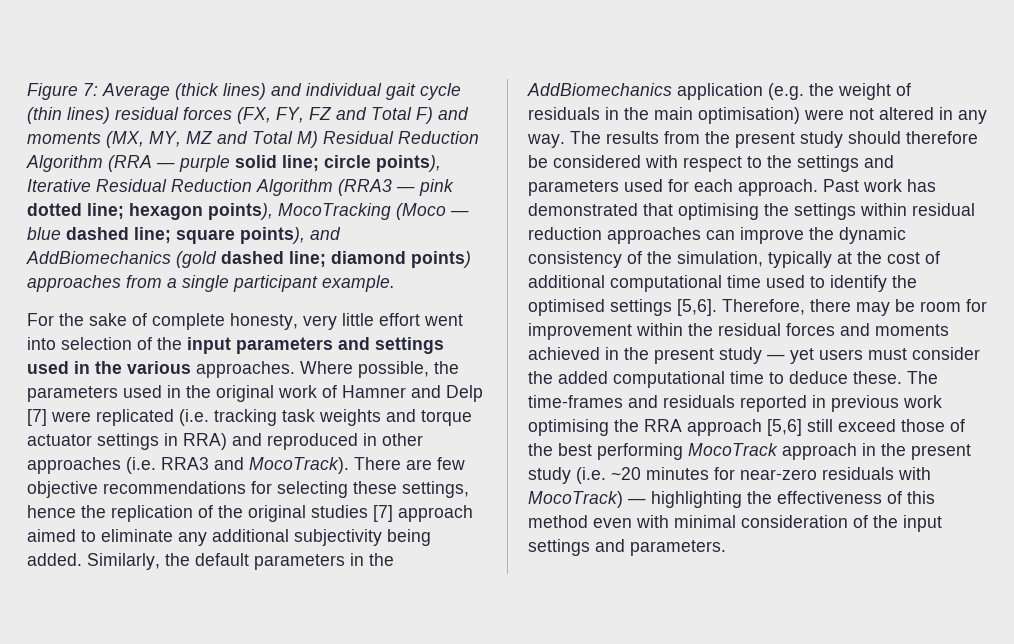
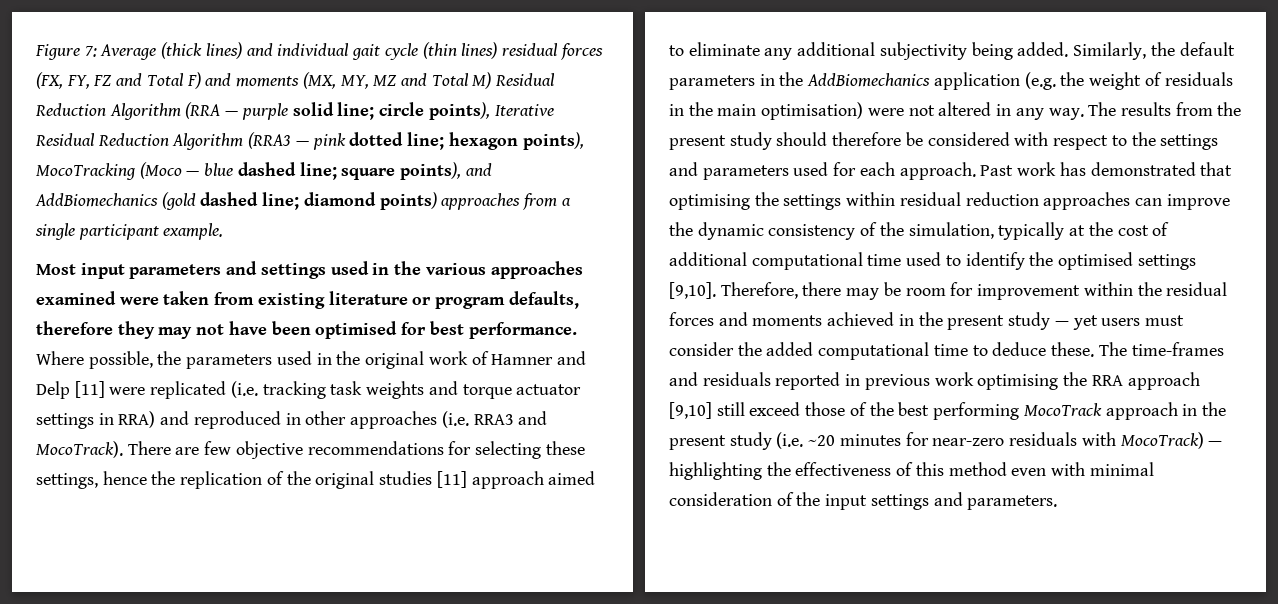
- For the sake of complete honesty, very little effort went into selection of the input parameters and settings used in the various approaches.
+ Most input parameters and settings used in the various approaches examined were taken from existing literature or program defaults, therefore they may not have been optimised for best performance.
- Where possible, the parameters used in the original work of Hamner and Delp [7] were replicated (i.e. tracking task weights and torque actuator settings in RRA) and reproduced in other approaches (i.e. RRA3 and MocoTrack).
+ Where possible, the parameters used in the original work of Hamner and Delp [11] were replicated (i.e. tracking task weights and torque actuator settings in RRA) and reproduced in other approaches (i.e. RRA3 and MocoTrack).
- There are few objective recommendations for selecting these settings, hence the replication of the original studies [7] approach aimed to eliminate any additional subjectivity being added.
+ There are few objective recommendations for selecting these settings, hence the replication of the original studies [11] approach aimed to eliminate any additional subjectivity being added.
- Past work has demonstrated that optimising the settings within residual reduction approaches can improve the dynamic consistency of the simulation, typically at the cost of additional computational time used to identify the optimised settings [5,6].
+ Past work has demonstrated that optimising the settings within residual reduction approaches can improve the dynamic consistency of the simulation, typically at the cost of additional computational time used to identify the optimised settings [9,10].
- The time-frames and residuals reported in previous work optimising the RRA approach [5,6] still exceed those of the best performing MocoTrack approach in the present study (i.e. ~20 minutes for near-zero residuals with MocoTrack) — highlighting the effectiveness of this method even with minimal consideration of the input settings and parameters.
+ The time-frames and residuals reported in previous work optimising the RRA approach [9,10] still exceed those of the best performing MocoTrack approach in the present study (i.e. ~20 minutes for near-zero residuals with MocoTrack) — highlighting the effectiveness of this method even with minimal consideration of the input settings and parameters.

